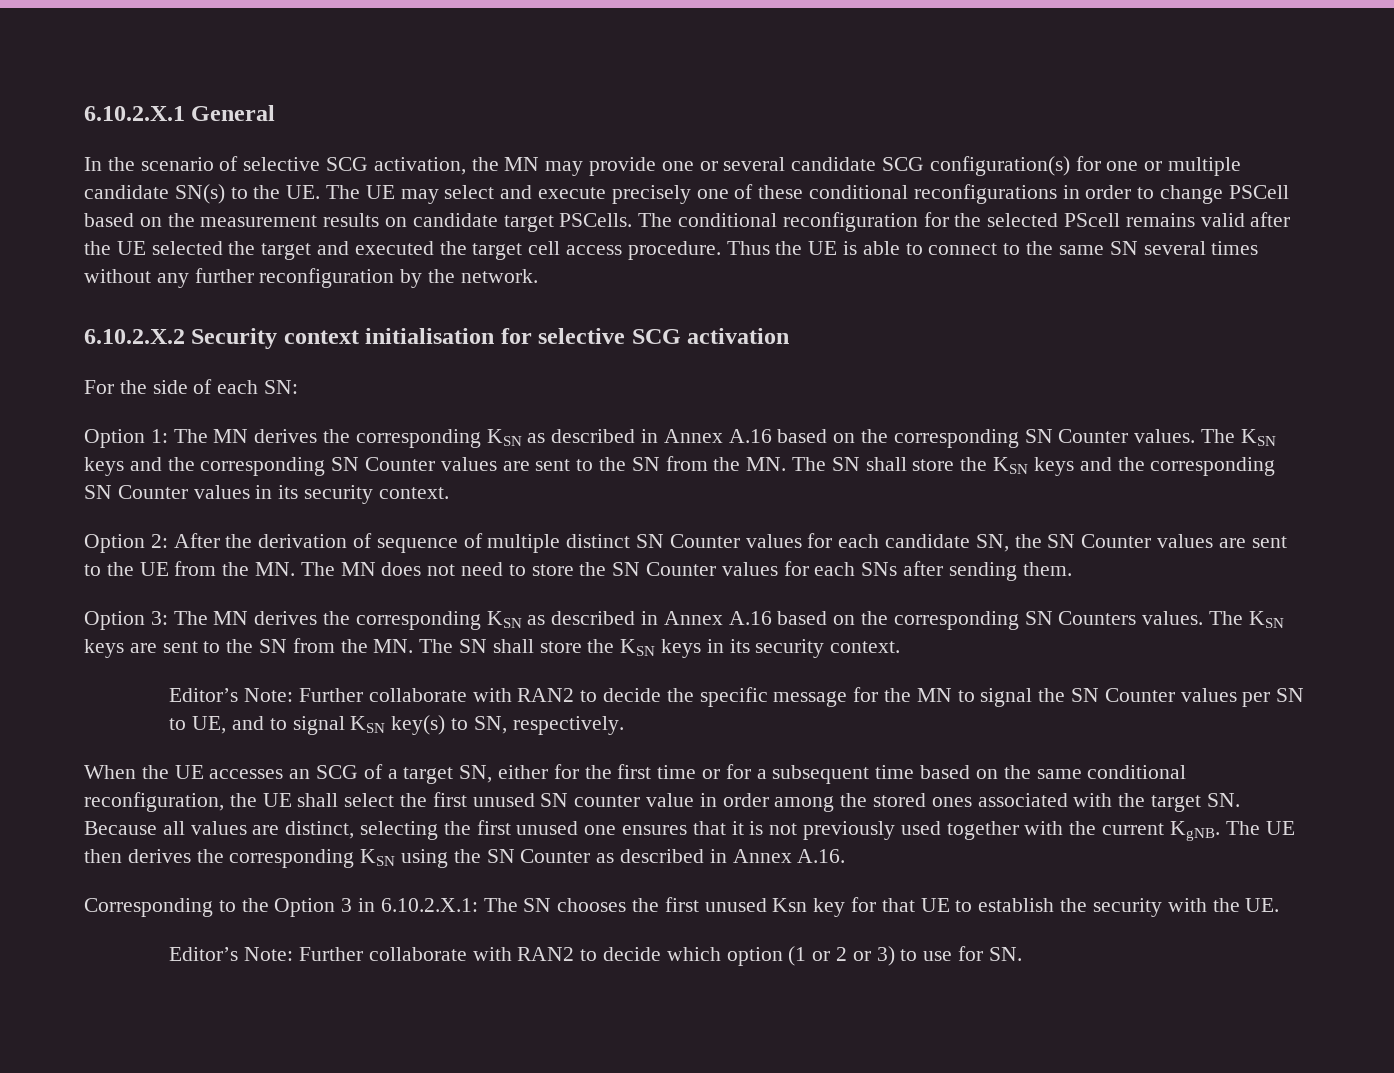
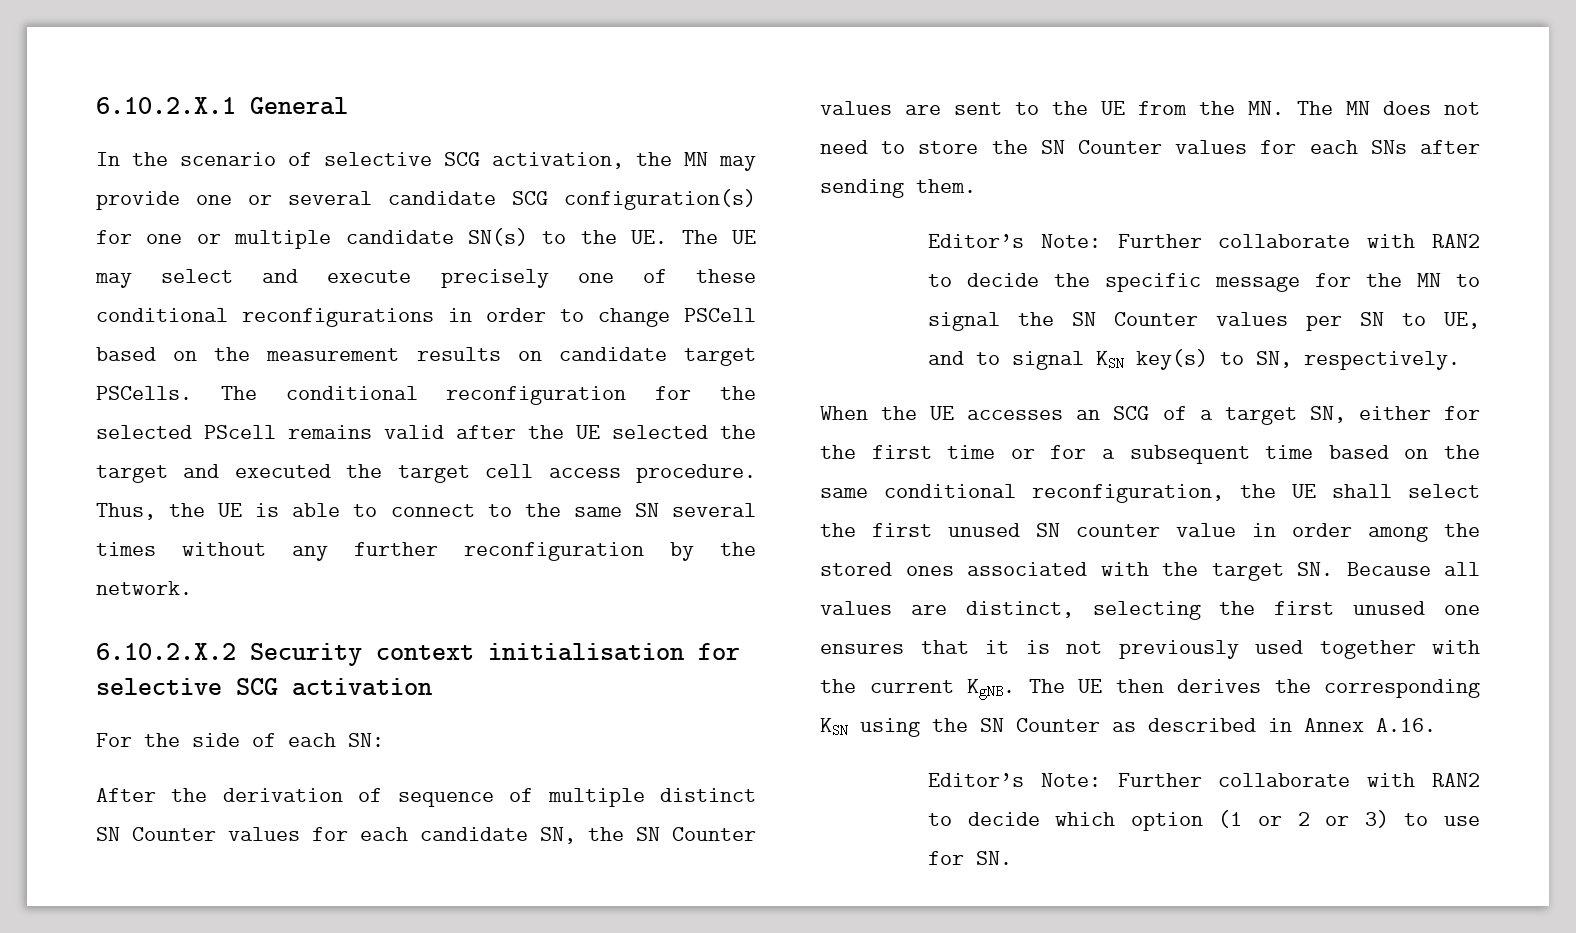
- Thus the UE is able to connect to the same SN several times without any further reconfiguration by the network.
+ Thus, the UE is able to connect to the same SN several times without any further reconfiguration by the network.
- Option 1: The MN derives the corresponding KSN as described in Annex A.16 based on the corresponding SN Counter values. The KSN keys and the corresponding SN Counter values are sent to the SN from the MN. The SN shall store the KSN keys and the corresponding SN Counter values in its security context.
- Option 2: After the derivation of sequence of multiple distinct SN Counter values for each candidate SN, the SN Counter values are sent to the UE from the MN. The MN does not need to store the SN Counter values for each SNs after sending them.
+ After the derivation of sequence of multiple distinct SN Counter values for each candidate SN, the SN Counter values are sent to the UE from the MN. The MN does not need to store the SN Counter values for each SNs after sending them.
- Option 3: The MN derives the corresponding KSN as described in Annex A.16 based on the corresponding SN Counters values. The KSN keys are sent to the SN from the MN. The SN shall store the KSN keys in its security context.
- Corresponding to the Option 3 in 6.10.2.X.1: The SN chooses the first unused Ksn key for that UE to establish the security with the UE.

